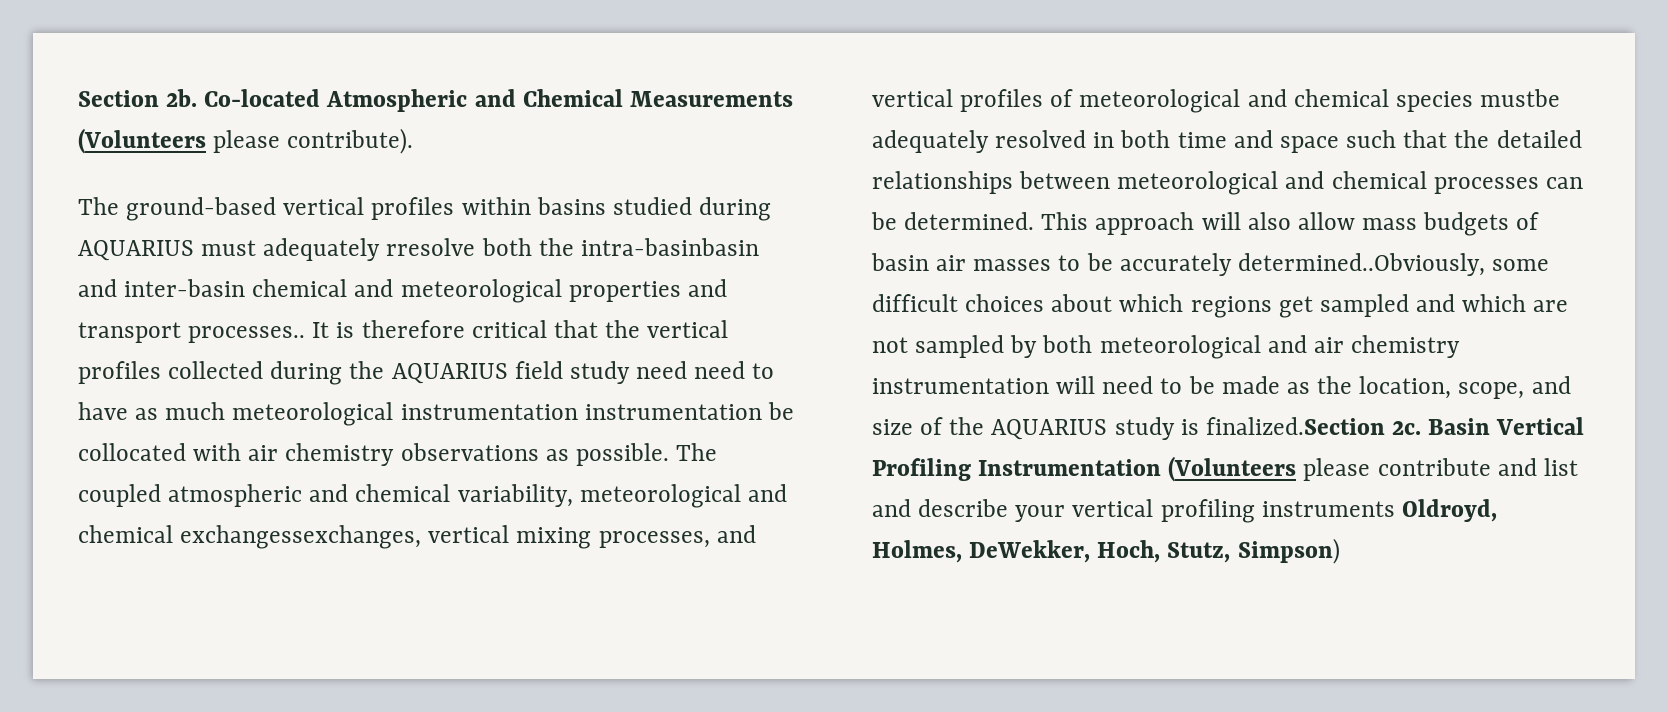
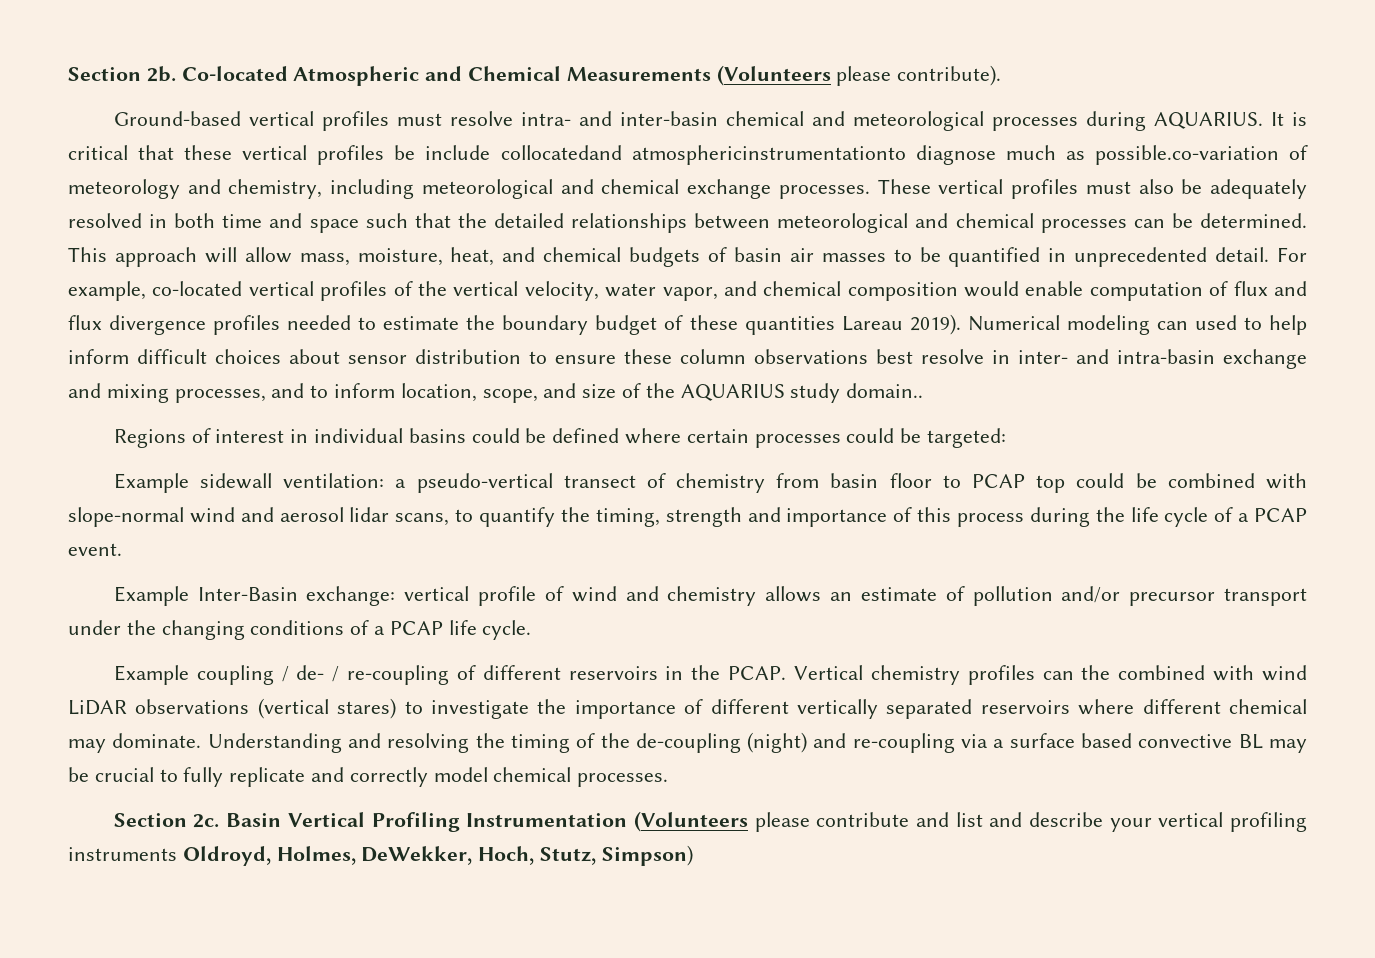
- The ground-based vertical profiles within basins studied during AQUARIUS must adequately rresolve both the intra-basinbasin and inter-basin chemical and meteorological properties and transport processes..
+ Ground-based vertical profiles must resolve intra- and inter-basin chemical and meteorological processes during AQUARIUS.
- It is therefore critical that the vertical profiles collected during the AQUARIUS field study need need to have as much meteorological instrumentation instrumentation be collocated with air chemistry observations as possible. The coupled atmospheric and chemical variability, meteorological and chemical exchangessexchanges, vertical mixing processes, and vertical profiles of meteorological and chemical species mustbe adequately resolved in both time and space such that the detailed relationships between meteorological and chemical processes can be determined.
+ It is critical that these vertical profiles be include collocatedand atmosphericinstrumentationto diagnose much as possible.co-variation of meteorology and chemistry, including meteorological and chemical exchange processes. These vertical profiles must also be adequately resolved in both time and space such that the detailed relationships between meteorological and chemical processes can be determined.
- This approach will also allow mass budgets of basin air masses to be accurately determined..Obviously, some difficult choices about which regions get sampled and which are not sampled by both meteorological and air chemistry instrumentation will need to be made as the location, scope, and size of the AQUARIUS study is finalized.Section 2c.
+ This approach will allow mass, moisture, heat, and chemical budgets of basin air masses to be quantified in unprecedented detail. For example, co-located vertical profiles of the vertical velocity, water vapor, and chemical composition would enable computation of flux and flux divergence profiles needed to estimate the boundary budget of these quantities Lareau 2019). Numerical modeling can used to help inform difficult choices about sensor distribution to ensure these column observations best resolve in inter- and intra-basin exchange and mixing processes, and to inform location, scope, and size of the AQUARIUS study domain..
+ Regions of interest in individual basins could be defined where certain processes could be targeted:
+ Example sidewall ventilation: a pseudo-vertical transect of chemistry from basin floor to PCAP top could be combined with slope-normal wind and aerosol lidar scans, to quantify the timing, strength and importance of this process during the life cycle of a PCAP event.
+ Example Inter-Basin exchange: vertical profile of wind and chemistry allows an estimate of pollution and/or precursor transport under the changing conditions of a PCAP life cycle.
+ Example coupling / de- / re-coupling of different reservoirs in the PCAP. Vertical chemistry profiles can the combined with wind LiDAR observations (vertical stares) to investigate the importance of different vertically separated reservoirs where different chemical may dominate. Understanding and resolving the timing of the de-coupling (night) and re-coupling via a surface based convective BL may be crucial to fully replicate and correctly model chemical processes.
+ Section 2c.

